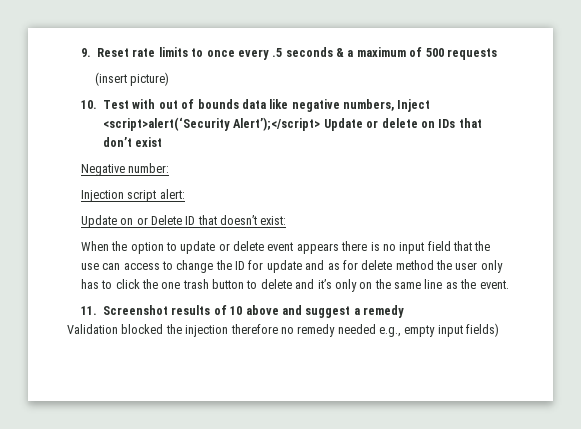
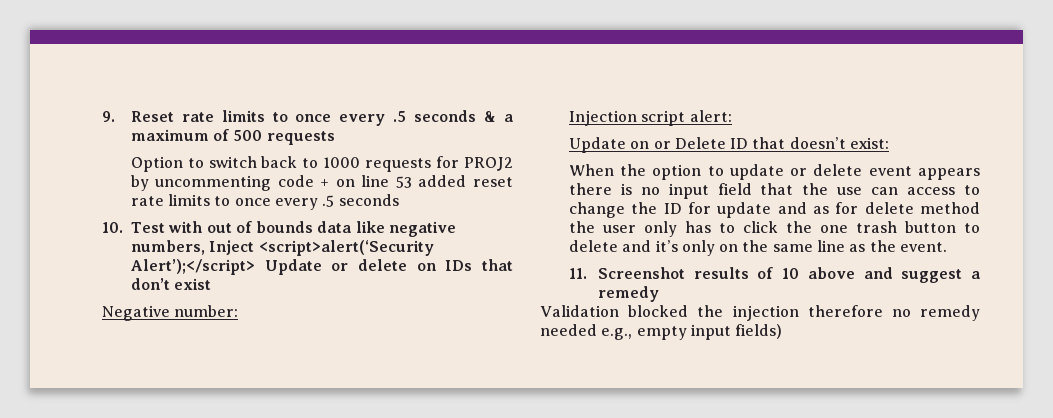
- (insert picture)
+ Option to switch back to 1000 requests for PROJ2 by uncommenting code + on line 53 added reset rate limits to once every .5 seconds

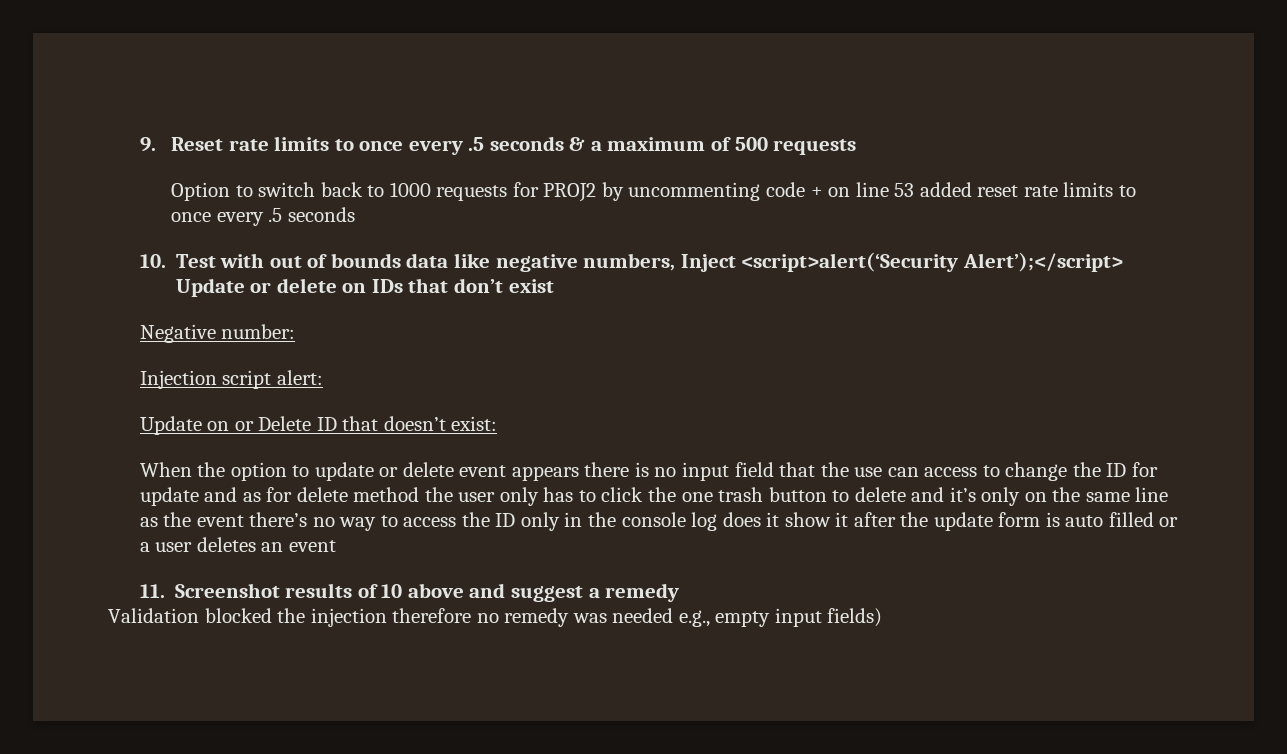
- When the option to update or delete event appears there is no input field that the use can access to change the ID for update and as for delete method the user only has to click the one trash button to delete and it’s only on the same line as the event.
+ When the option to update or delete event appears there is no input field that the use can access to change the ID for update and as for delete method the user only has to click the one trash button to delete and it’s only on the same line as the event there’s no way to access the ID only in the console log does it show it after the update form is auto filled or a user deletes an event
- Validation blocked the injection therefore no remedy needed e.g., empty input fields)
+ Validation blocked the injection therefore no remedy was needed e.g., empty input fields)

